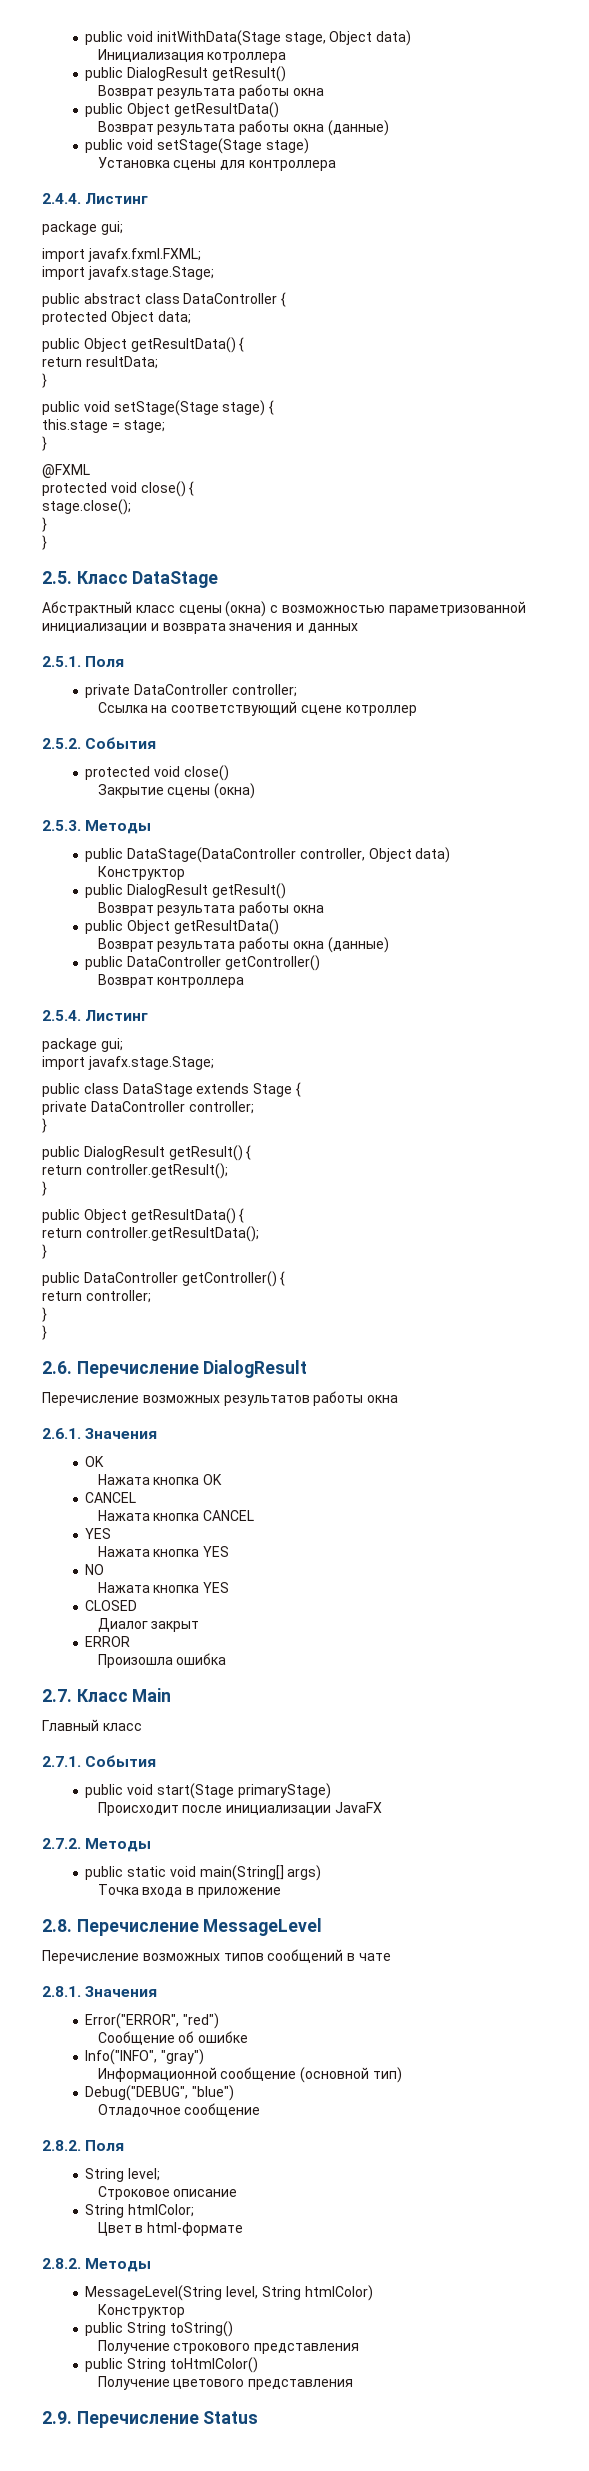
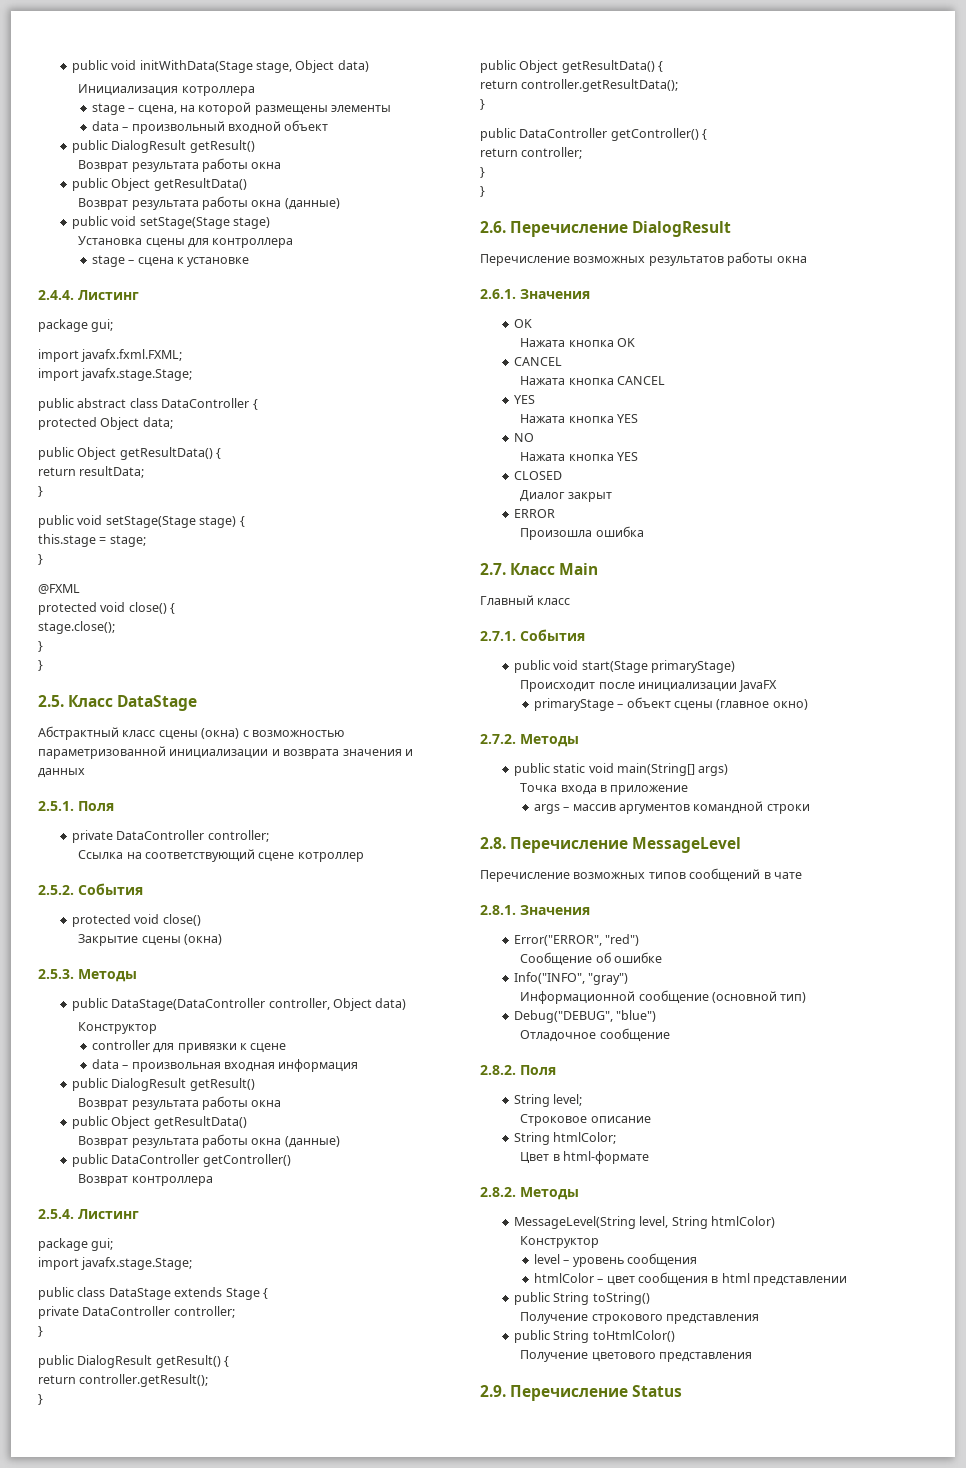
+ stage – сцена, на которой размещены элементы
+ data – произвольный входной объект
+ stage – сцена к установке
+ controller для привязки к сцене
+ data – произвольная входная информация
+ primaryStage – объект сцены (главное окно)
+ args – массив аргументов командной строки
+ level – уровень сообщения
+ htmlColor – цвет сообщения в html представлении

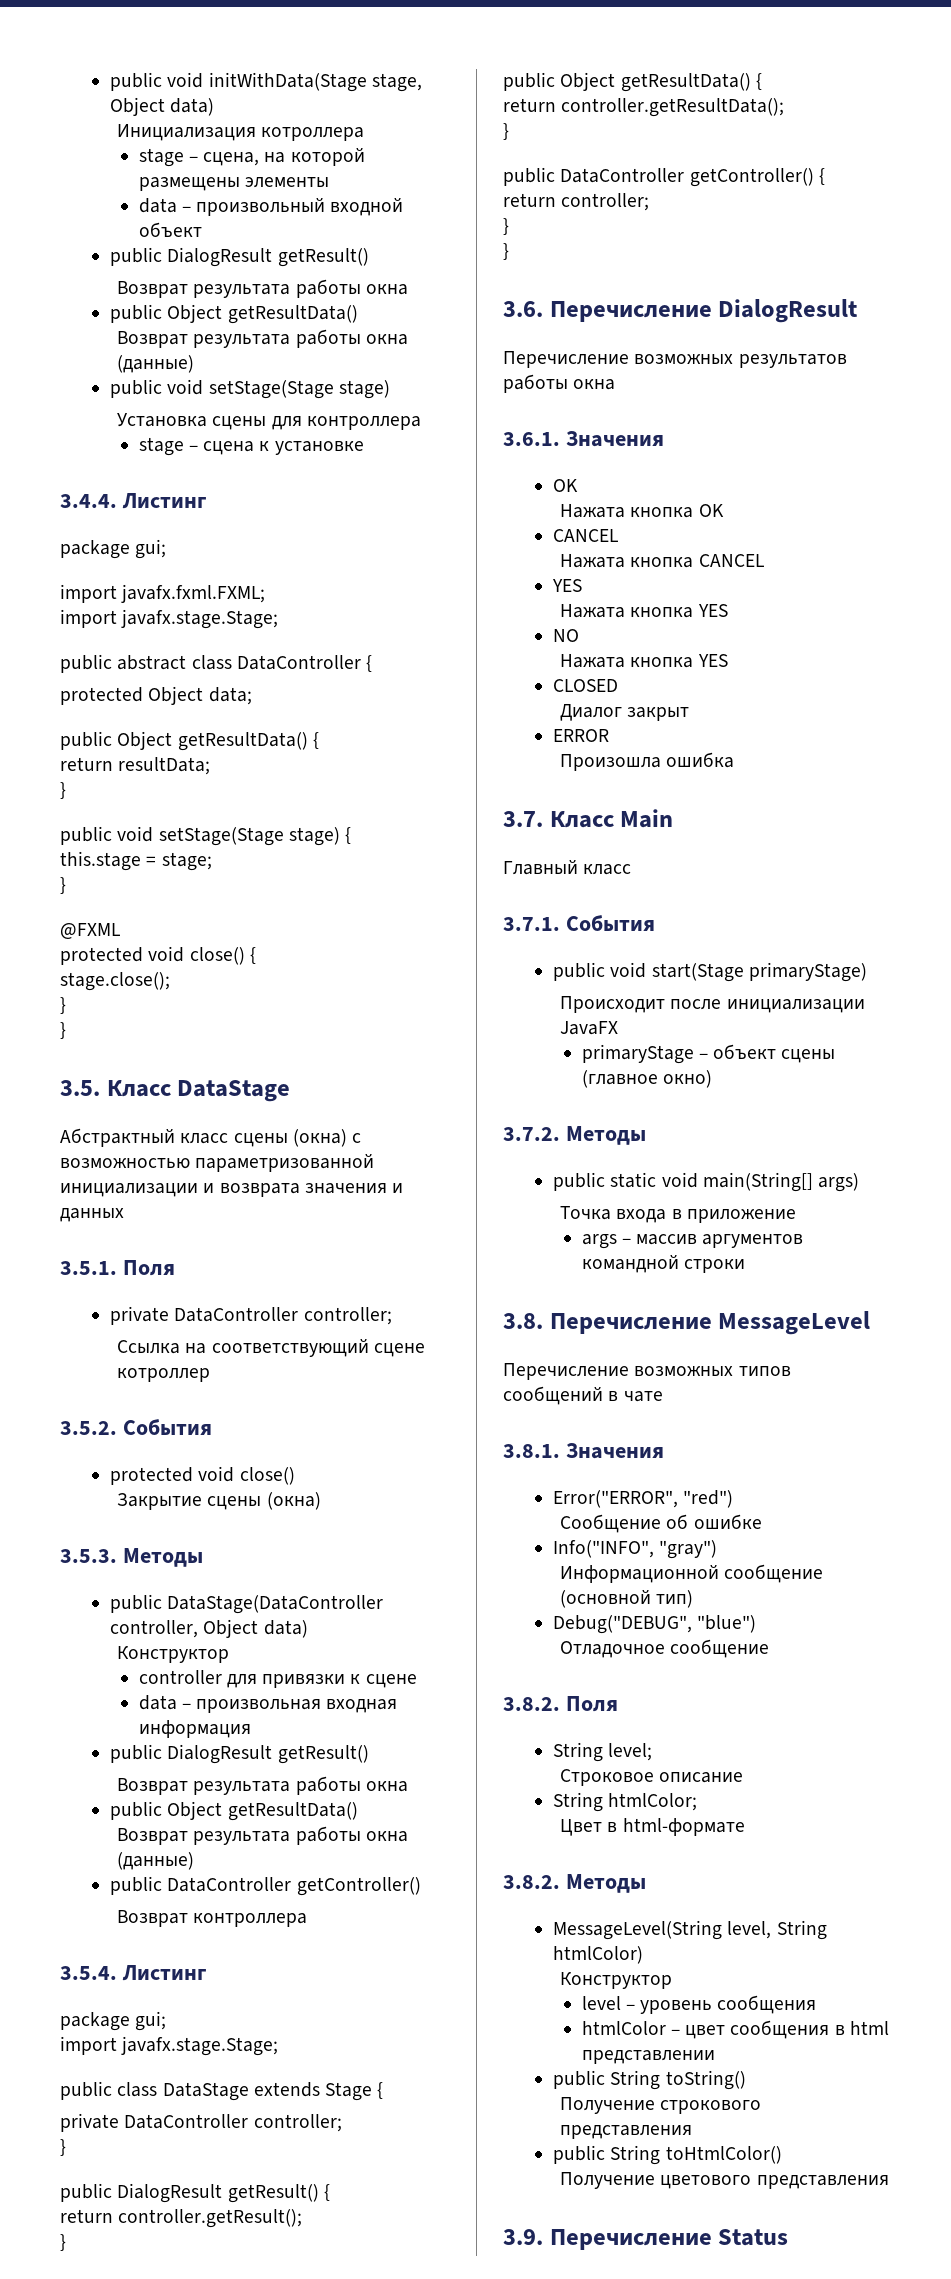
- 2.4.4. Листинг
+ 3.4.4. Листинг
- 2.5. Класс DataStage
+ 3.5. Класс DataStage
- 2.5.1. Поля
+ 3.5.1. Поля
- 2.5.2. События
+ 3.5.2. События
- 2.5.3. Методы
+ 3.5.3. Методы
- 2.5.4. Листинг
+ 3.5.4. Листинг
- 2.6. Перечисление DialogResult
+ 3.6. Перечисление DialogResult
- 2.6.1. Значения
+ 3.6.1. Значения
- 2.7. Класс Main
+ 3.7. Класс Main
- 2.7.1. События
+ 3.7.1. События
- 2.7.2. Методы
+ 3.7.2. Методы
- 2.8. Перечисление MessageLevel
+ 3.8. Перечисление MessageLevel
- 2.8.1. Значения
+ 3.8.1. Значения
- 2.8.2. Поля
+ 3.8.2. Поля
- 2.8.2. Методы
+ 3.8.2. Методы
- 2.9. Перечисление Status
+ 3.9. Перечисление Status

